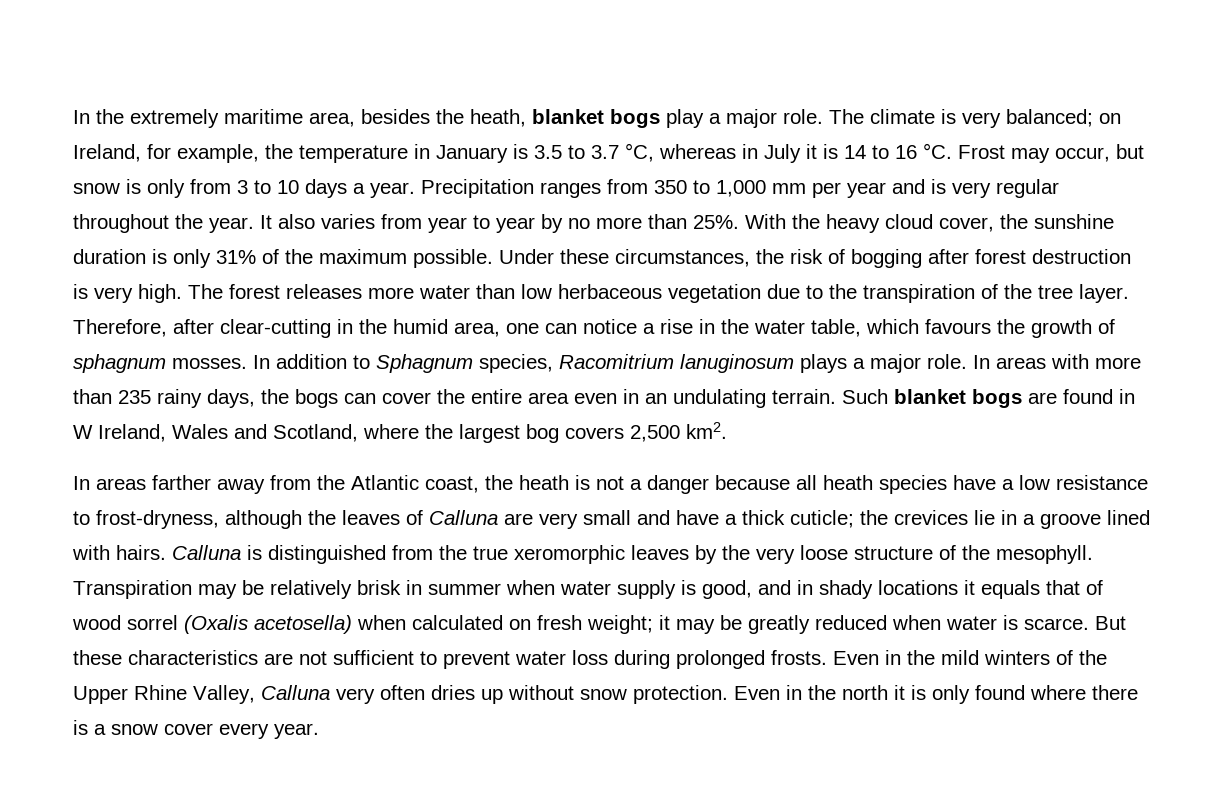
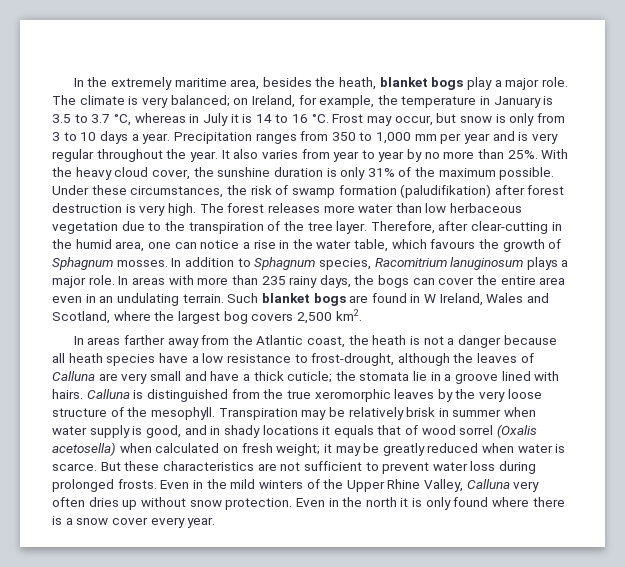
- Under these circumstances, the risk of bogging after forest destruction is very high.
+ Under these circumstances, the risk of swamp formation (paludifikation) after forest destruction is very high.
- Therefore, after clear-cutting in the humid area, one can notice a rise in the water table, which favours the growth of sphagnum mosses.
+ Therefore, after clear-cutting in the humid area, one can notice a rise in the water table, which favours the growth of Sphagnum mosses.
- In areas farther away from the Atlantic coast, the heath is not a danger because all heath species have a low resistance to frost-dryness, although the leaves of Calluna are very small and have a thick cuticle; the crevices lie in a groove lined with hairs.
+ In areas farther away from the Atlantic coast, the heath is not a danger because all heath species have a low resistance to frost-drought, although the leaves of Calluna are very small and have a thick cuticle; the stomata lie in a groove lined with hairs.

